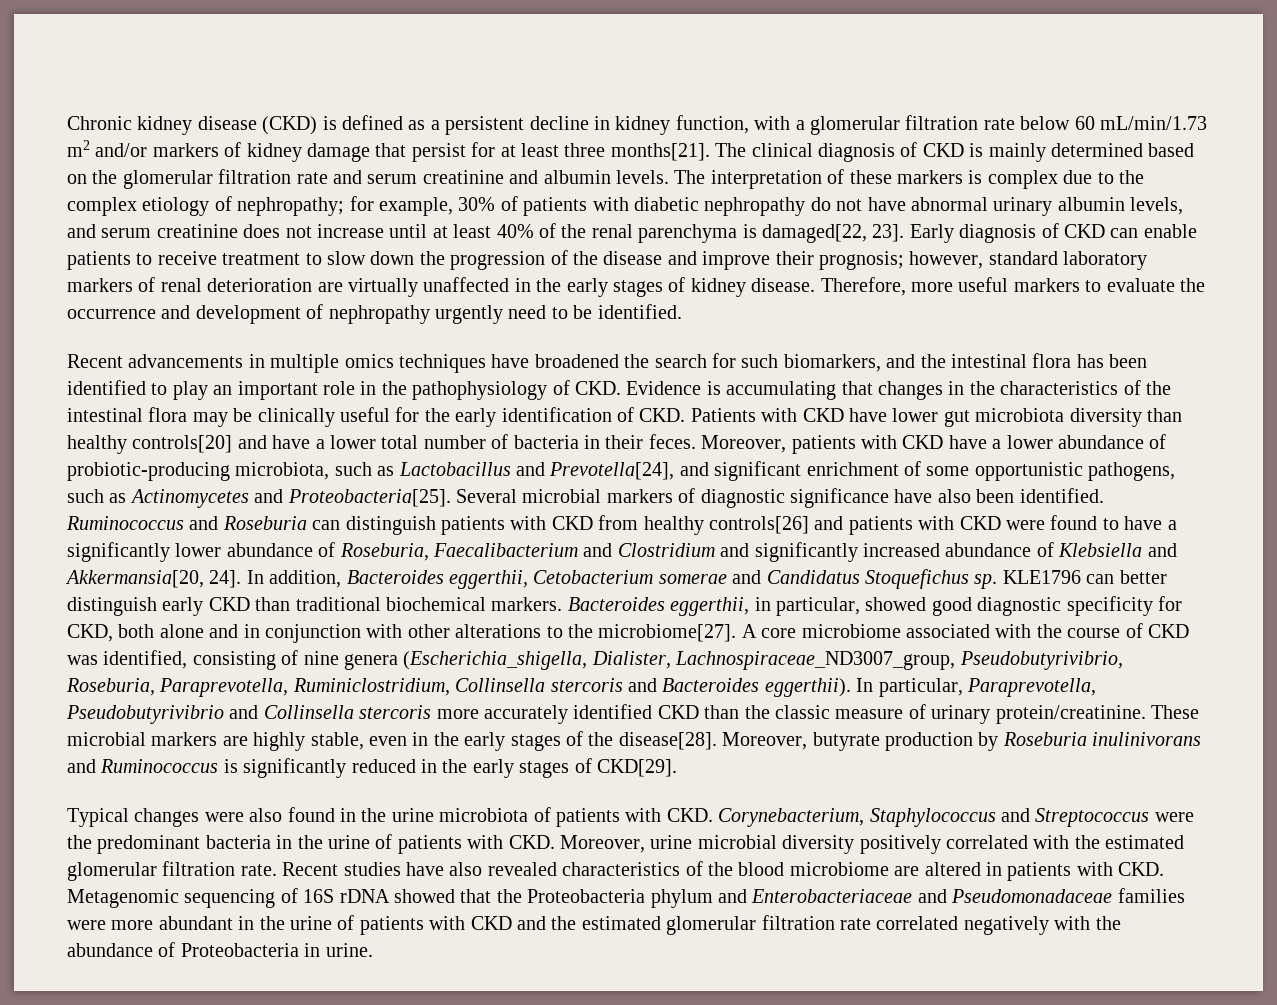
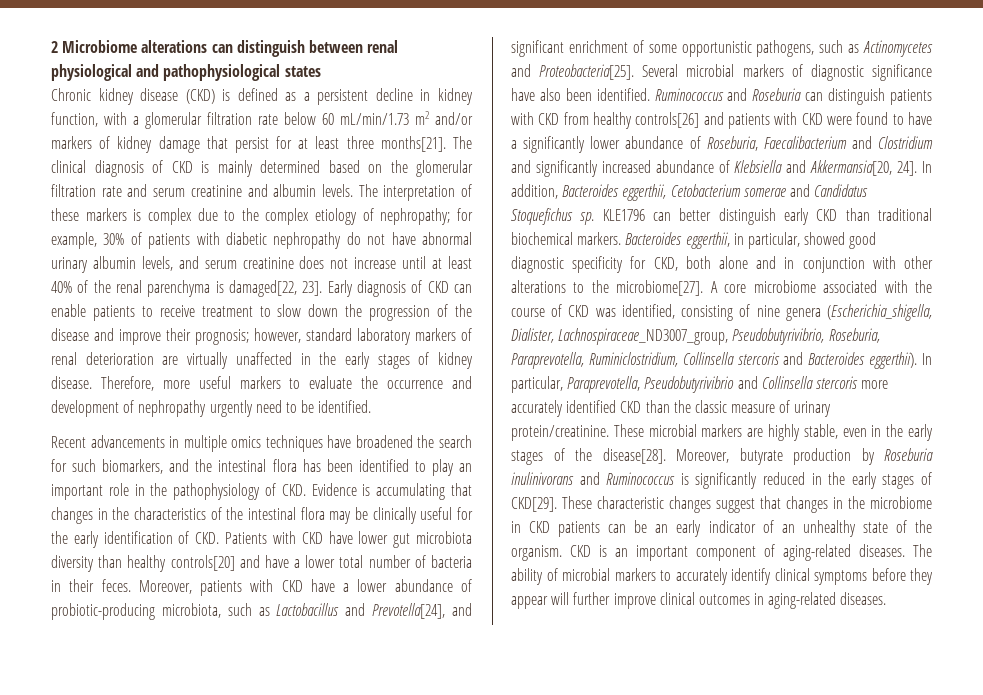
+ 2 Microbiome alterations can distinguish between renal physiological and pathophysiological states
- Moreover, butyrate production by Roseburia inulinivorans and Ruminococcus is significantly reduced in the early stages of CKD[29].
- Typical changes were also found in the urine microbiota of patients with CKD. Corynebacterium, Staphylococcus and Streptococcus were the predominant bacteria in the urine of patients with CKD. Moreover, urine microbial diversity positively correlated with the estimated glomerular filtration rate. Recent studies have also revealed characteristics of the blood microbiome are altered in patients with CKD. Metagenomic sequencing of 16S rDNA showed that the Proteobacteria phylum and Enterobacteriaceae and Pseudomonadaceae families were more abundant in the urine of patients with CKD and the estimated glomerular filtration rate correlated negatively with the abundance of Proteobacteria in urine.
+ Moreover, butyrate production by Roseburia inulinivorans and Ruminococcus is significantly reduced in the early stages of CKD[29]. These characteristic changes suggest that changes in the microbiome in CKD patients can be an early indicator of an unhealthy state of the organism. CKD is an important component of aging-related diseases. The ability of microbial markers to accurately identify clinical symptoms before they appear will further improve clinical outcomes in aging-related diseases.

